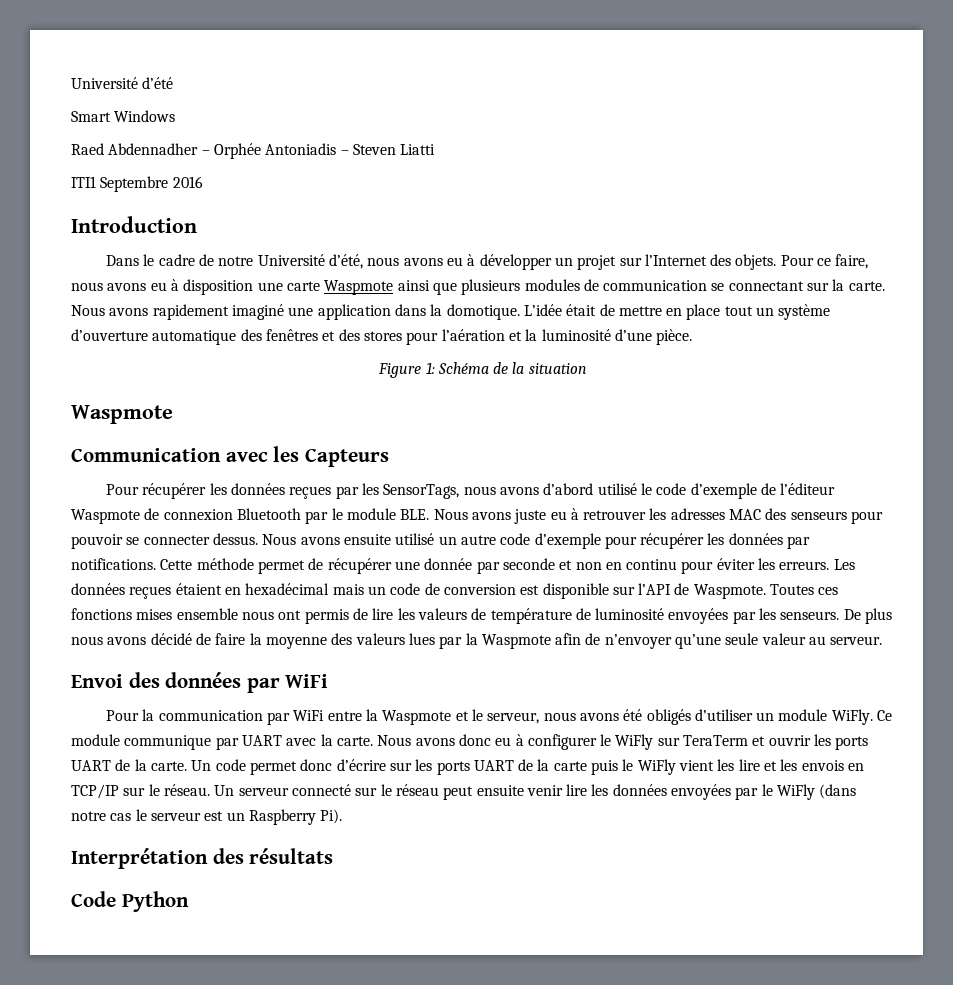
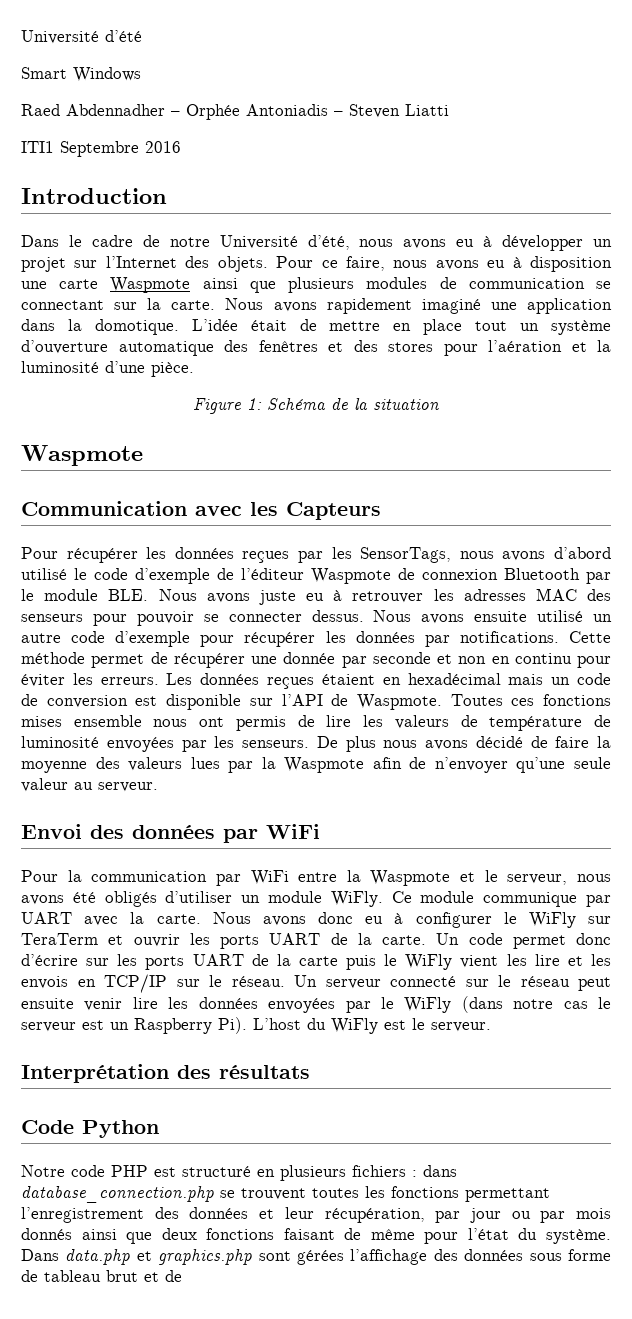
- Un serveur connecté sur le réseau peut ensuite venir lire les données envoyées par le WiFly (dans notre cas le serveur est un Raspberry Pi).
+ Un serveur connecté sur le réseau peut ensuite venir lire les données envoyées par le WiFly (dans notre cas le serveur est un Raspberry Pi). L’host du WiFly est le serveur.
+ Notre code PHP est structuré en plusieurs fichiers : dans database_connection.php se trouvent toutes les fonctions permettant l’enregistrement des données et leur récupération, par jour ou par mois donnés ainsi que deux fonctions faisant de même pour l’état du système. Dans data.php et graphics.php sont gérées l’affichage des données sous forme de tableau brut et de

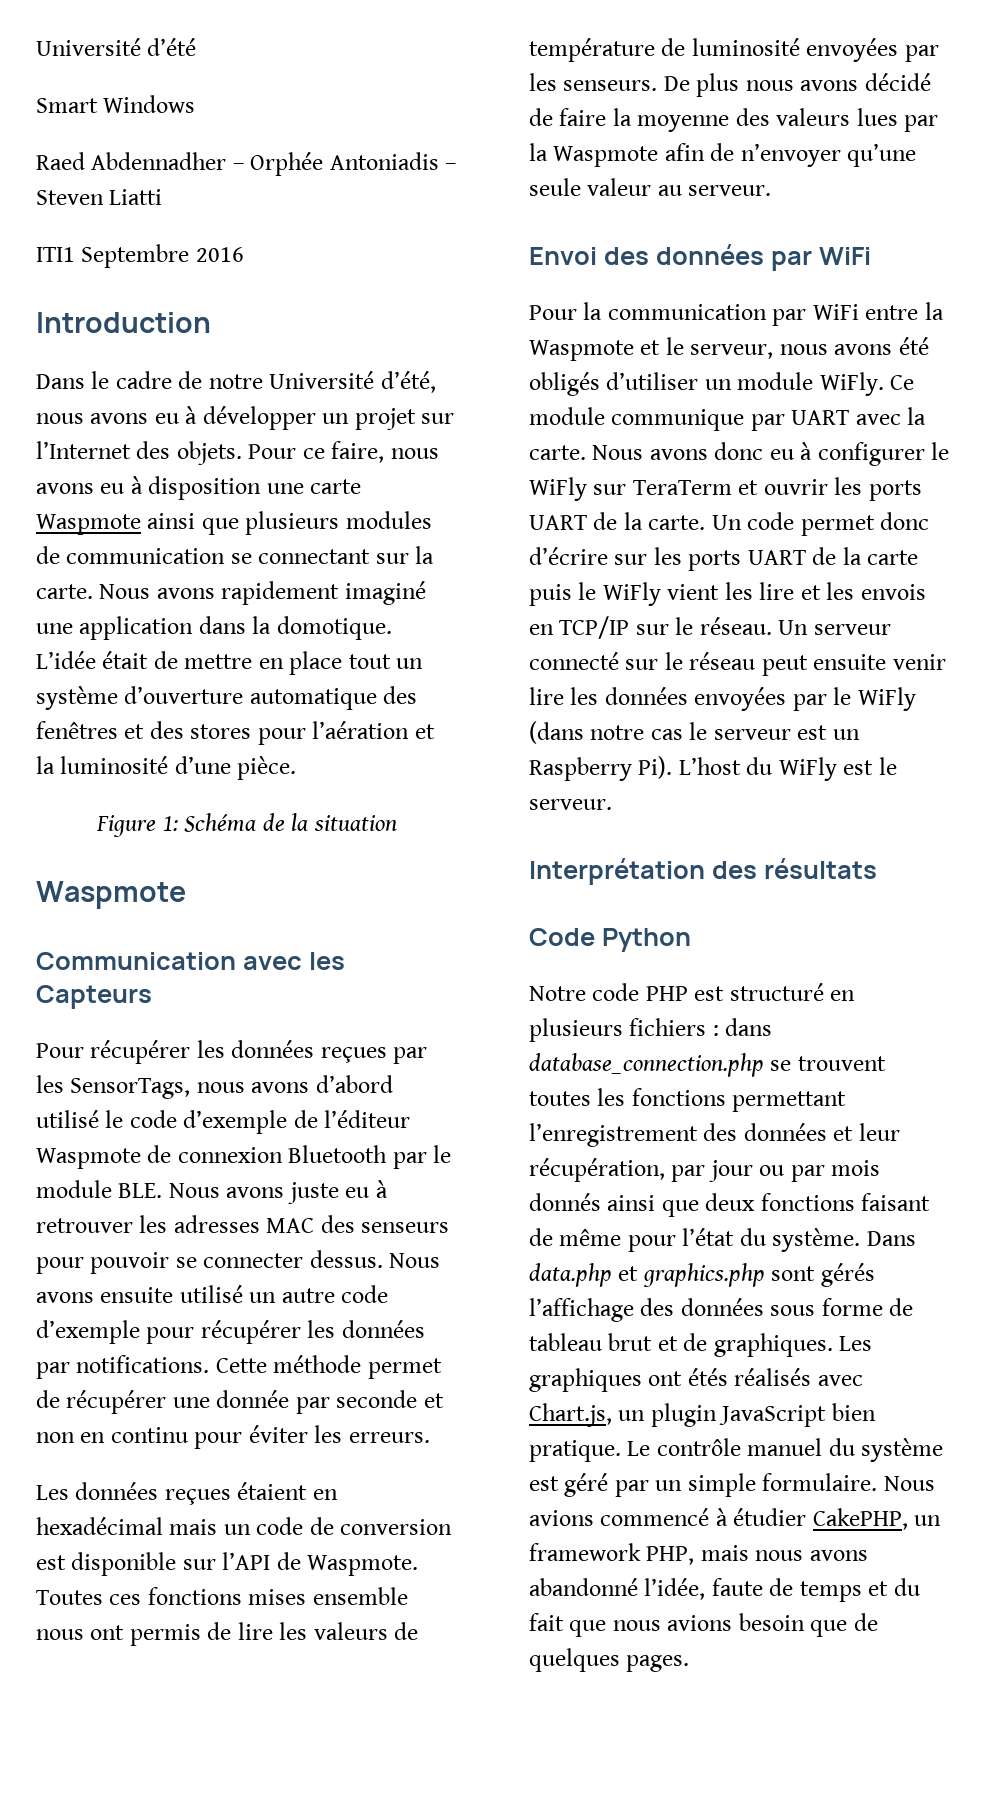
- Cette méthode permet de récupérer une donnée par seconde et non en continu pour éviter les erreurs. Les données reçues étaient en hexadécimal mais un code de conversion est disponible sur l’API de Waspmote.
+ Cette méthode permet de récupérer une donnée par seconde et non en continu pour éviter les erreurs.
+ Les données reçues étaient en hexadécimal mais un code de conversion est disponible sur l’API de Waspmote.
- Dans data.php et graphics.php sont gérées l’affichage des données sous forme de tableau brut et de
+ Dans data.php et graphics.php sont gérés l’affichage des données sous forme de tableau brut et de graphiques. Les graphiques ont étés réalisés avec Chart.js, un plugin JavaScript bien pratique. Le contrôle manuel du système est géré par un simple formulaire. Nous avions commencé à étudier CakePHP, un framework PHP, mais nous avons abandonné l’idée, faute de temps et du fait que nous avions besoin que de quelques pages.

